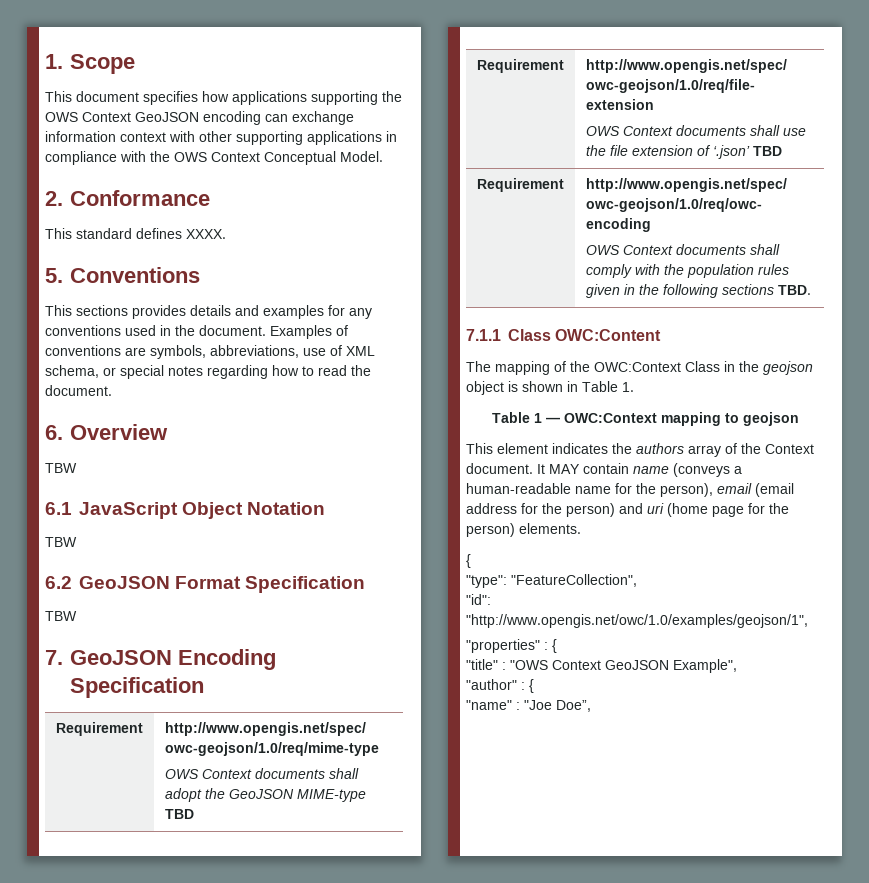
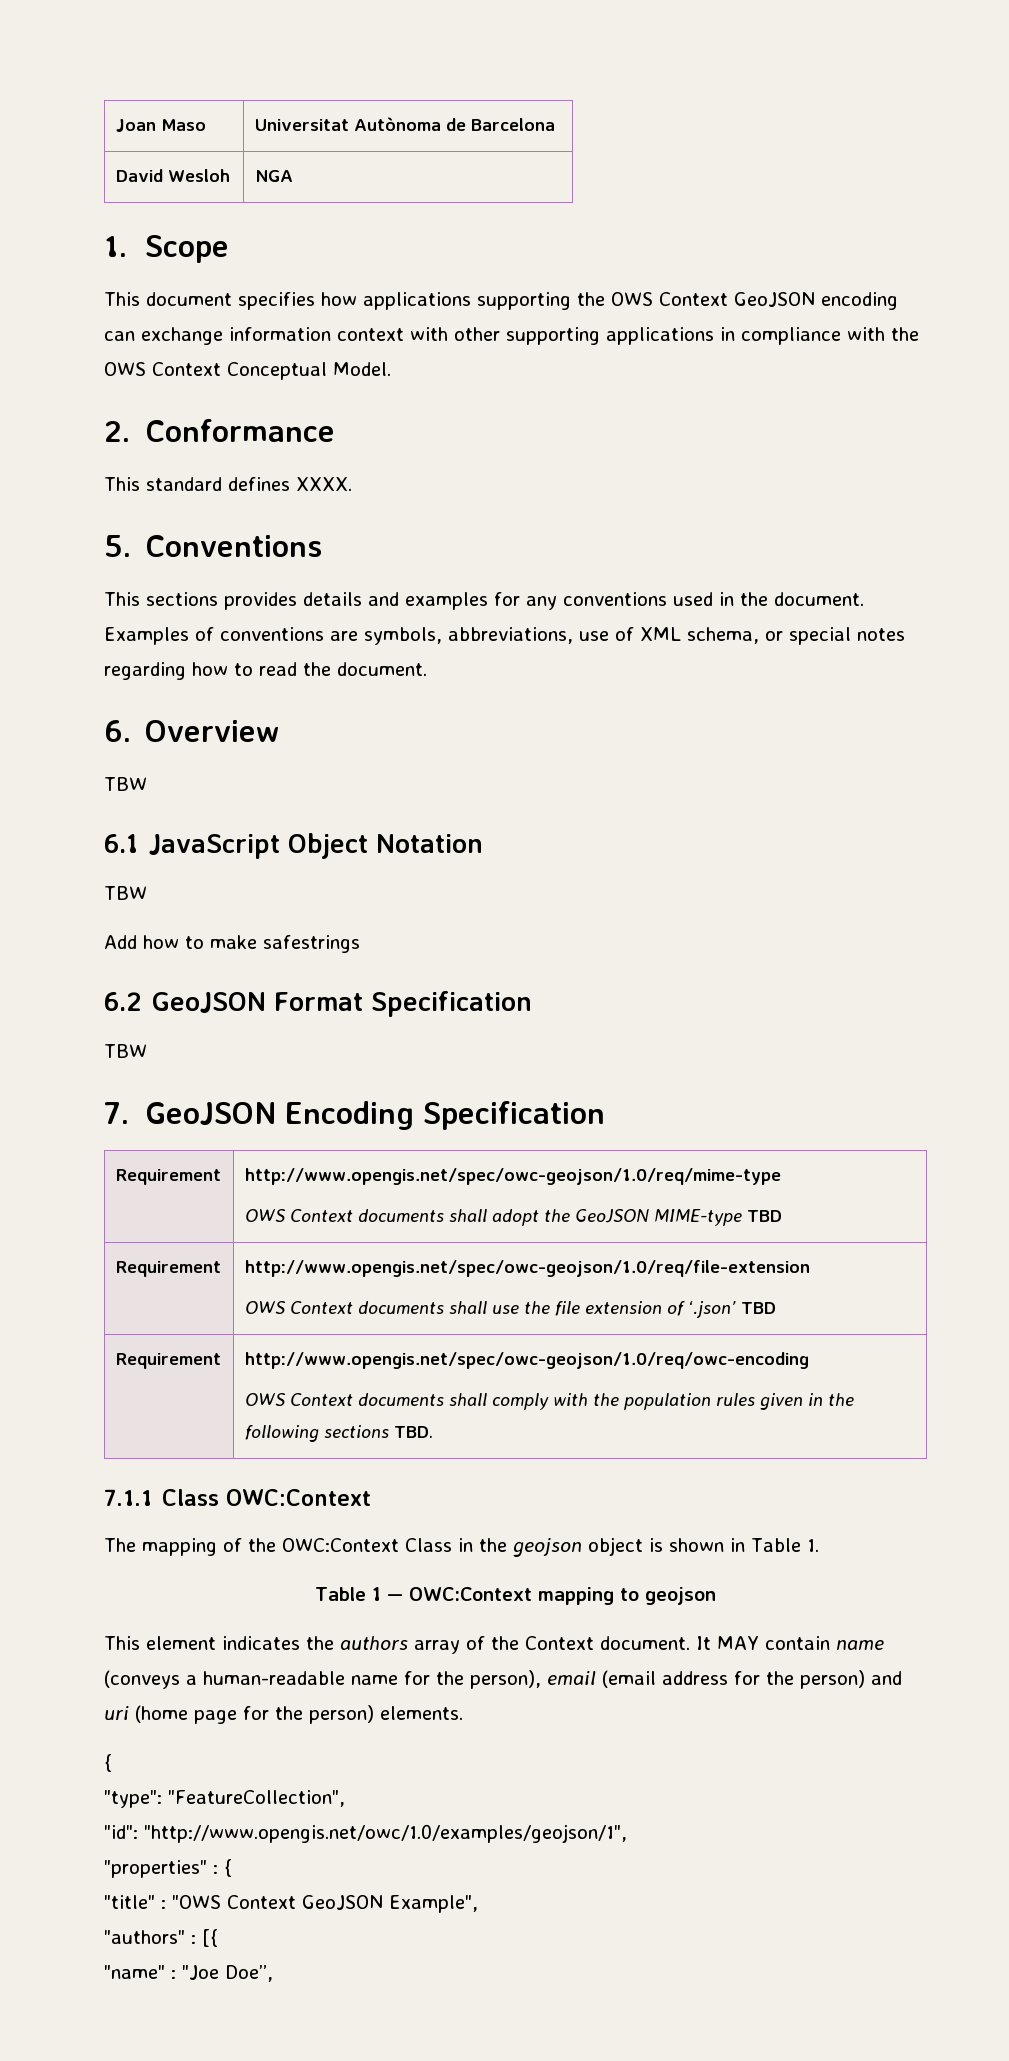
+ Joan Maso | Universitat Autònoma de Barcelona
+ David Wesloh | NGA
+ Add how to make safestrings
- 7.1.1 Class OWC:Content
+ 7.1.1 Class OWC:Context
- "author" : {
+ "authors" : [{

